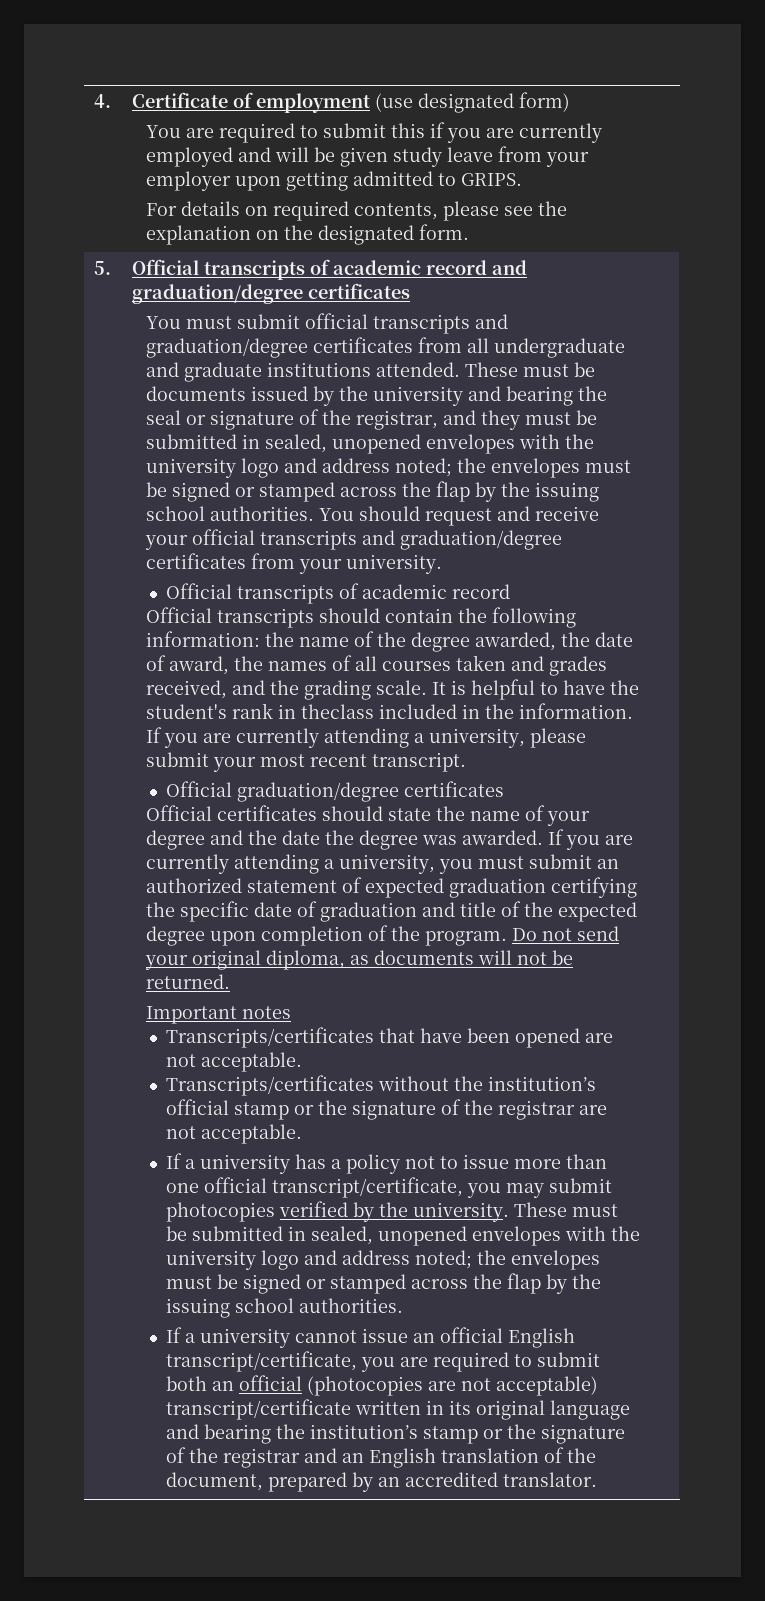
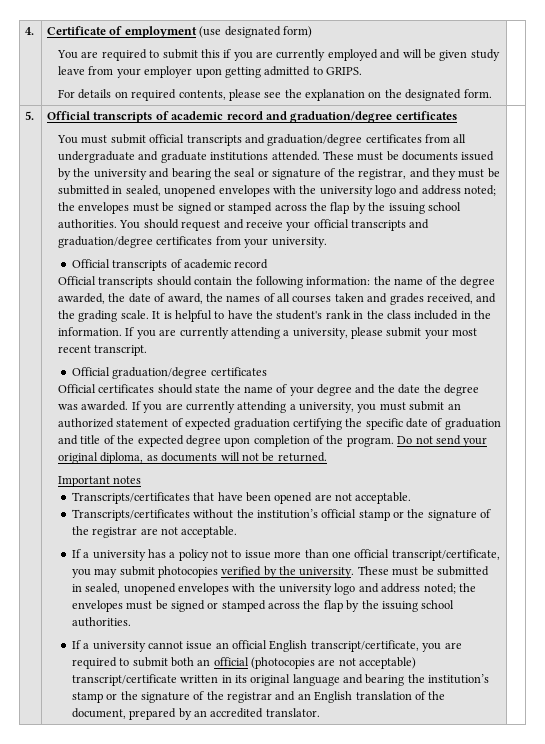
- It is helpful to have the student's rank in theclass included in the information.
+ It is helpful to have the student's rank in the class included in the information.

